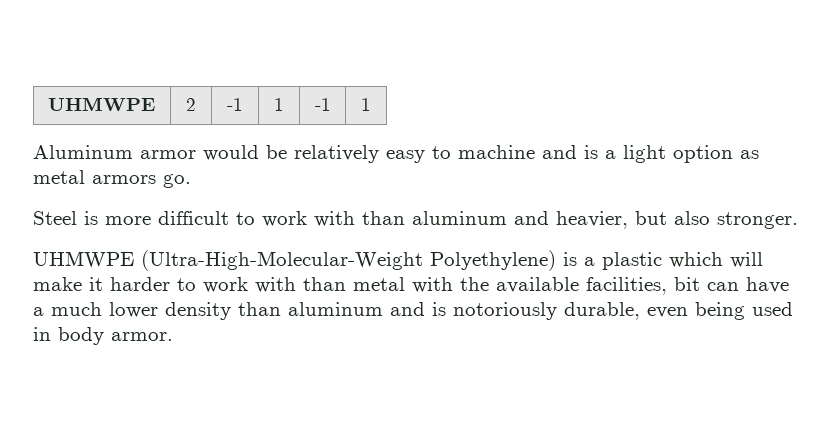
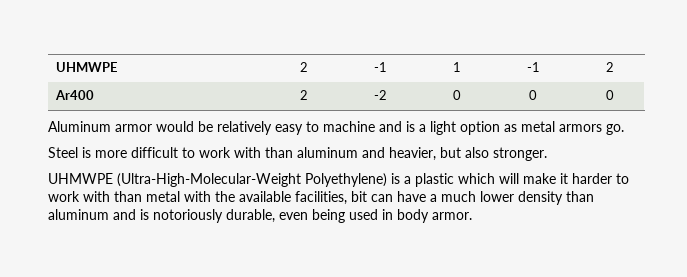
- UHMWPE | 2 | -1 | 1 | -1 | 1
+ UHMWPE | 2 | -1 | 1 | -1 | 2
+ Ar400 | 2 | -2 | 0 | 0 | 0

